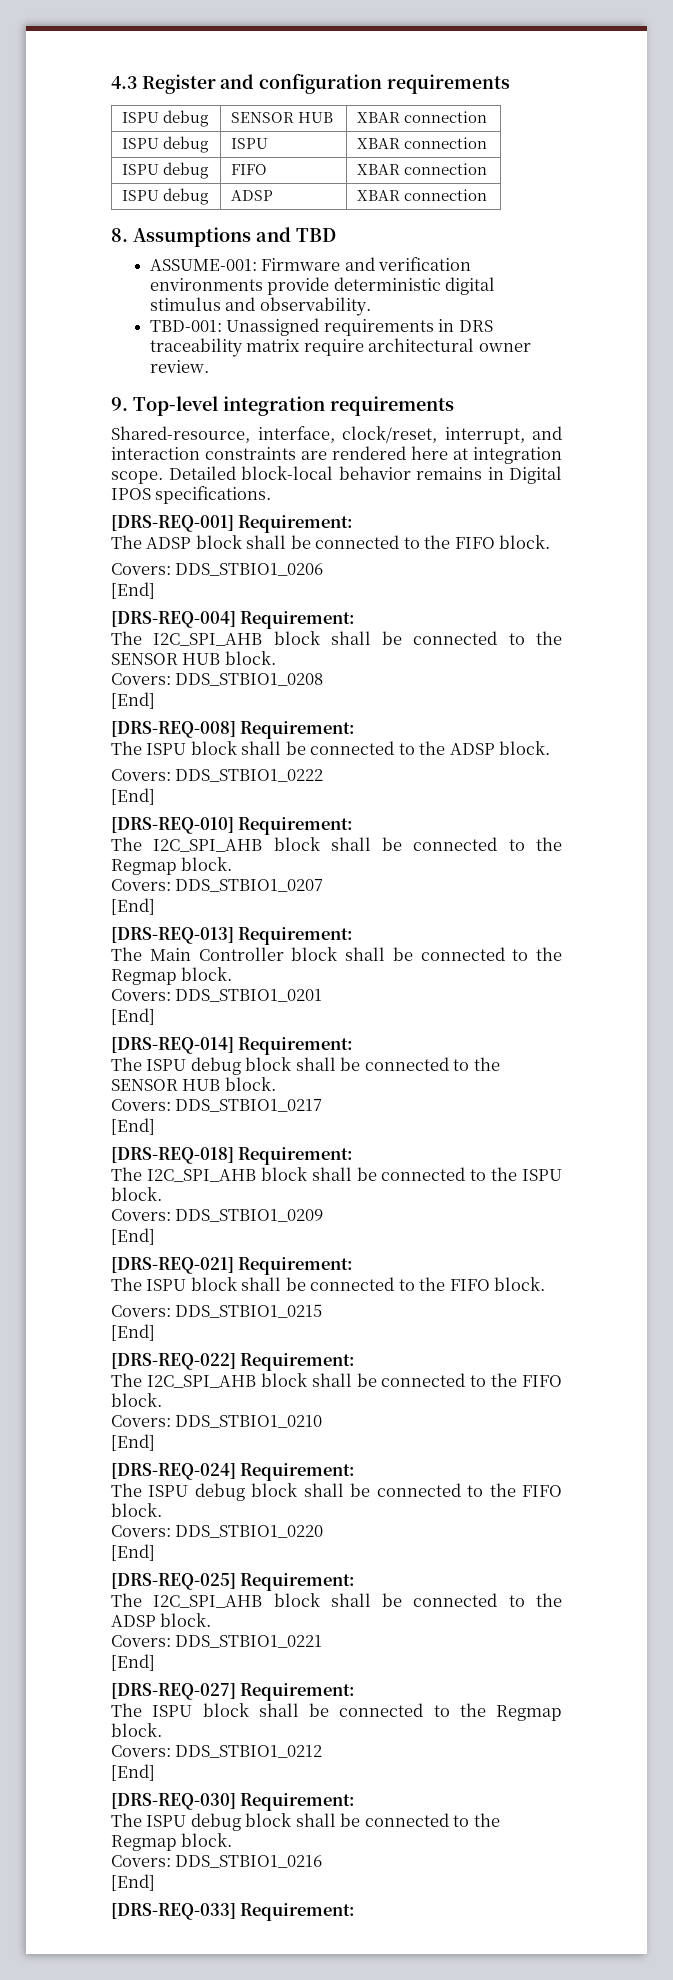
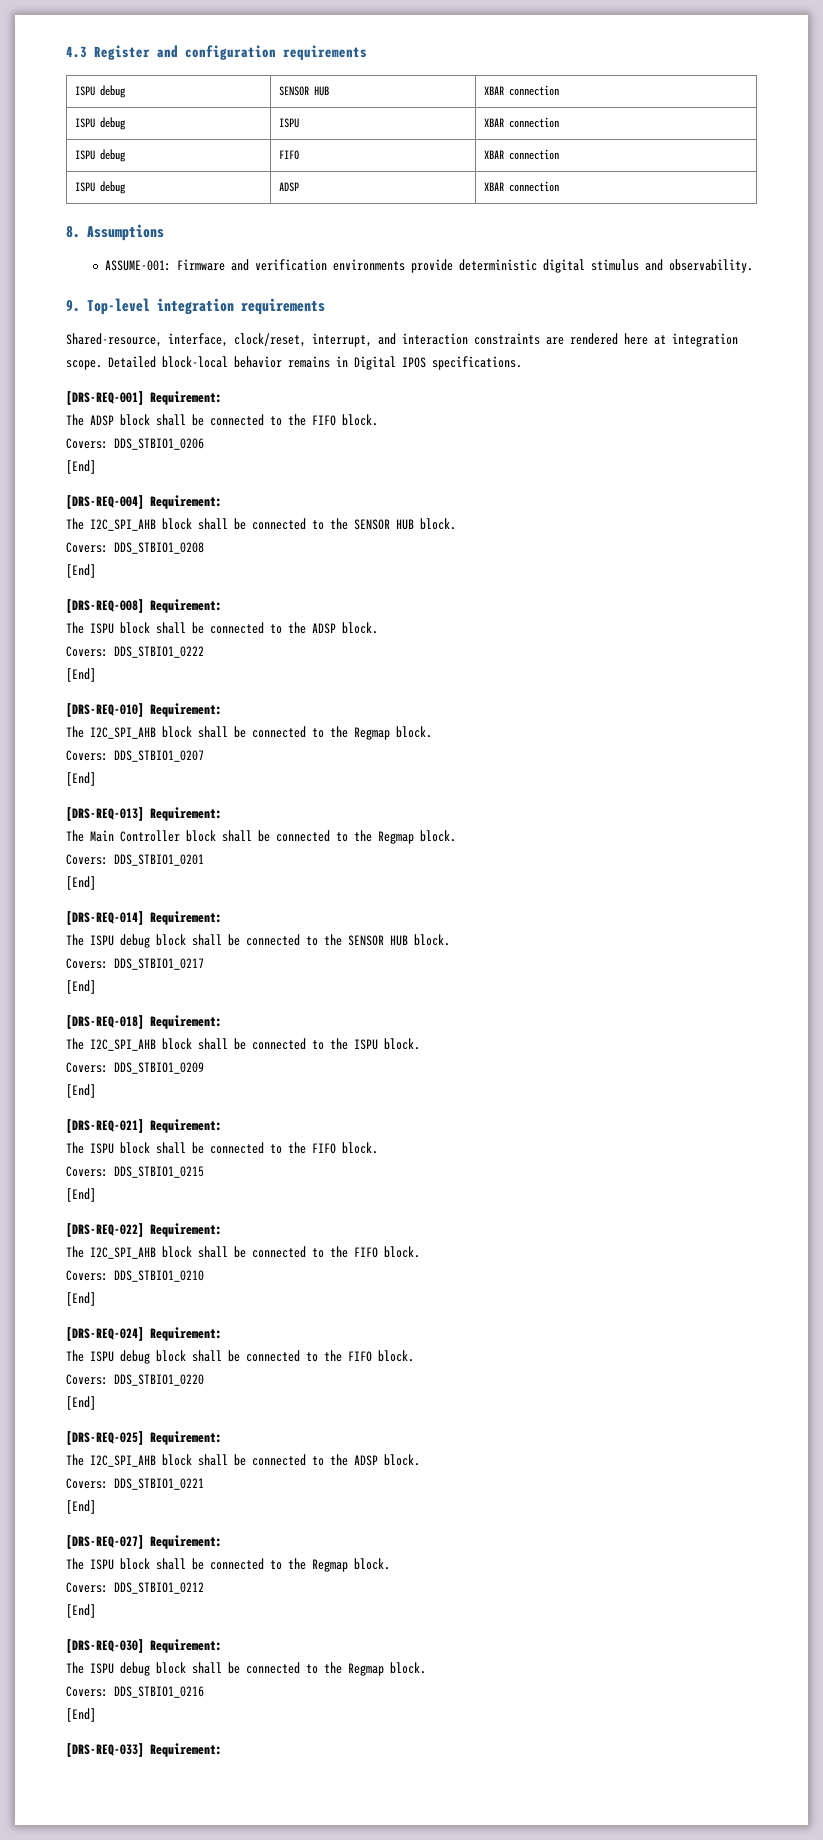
- 8. Assumptions and TBD
+ 8. Assumptions
- TBD-001: Unassigned requirements in DRS traceability matrix require architectural owner review.

